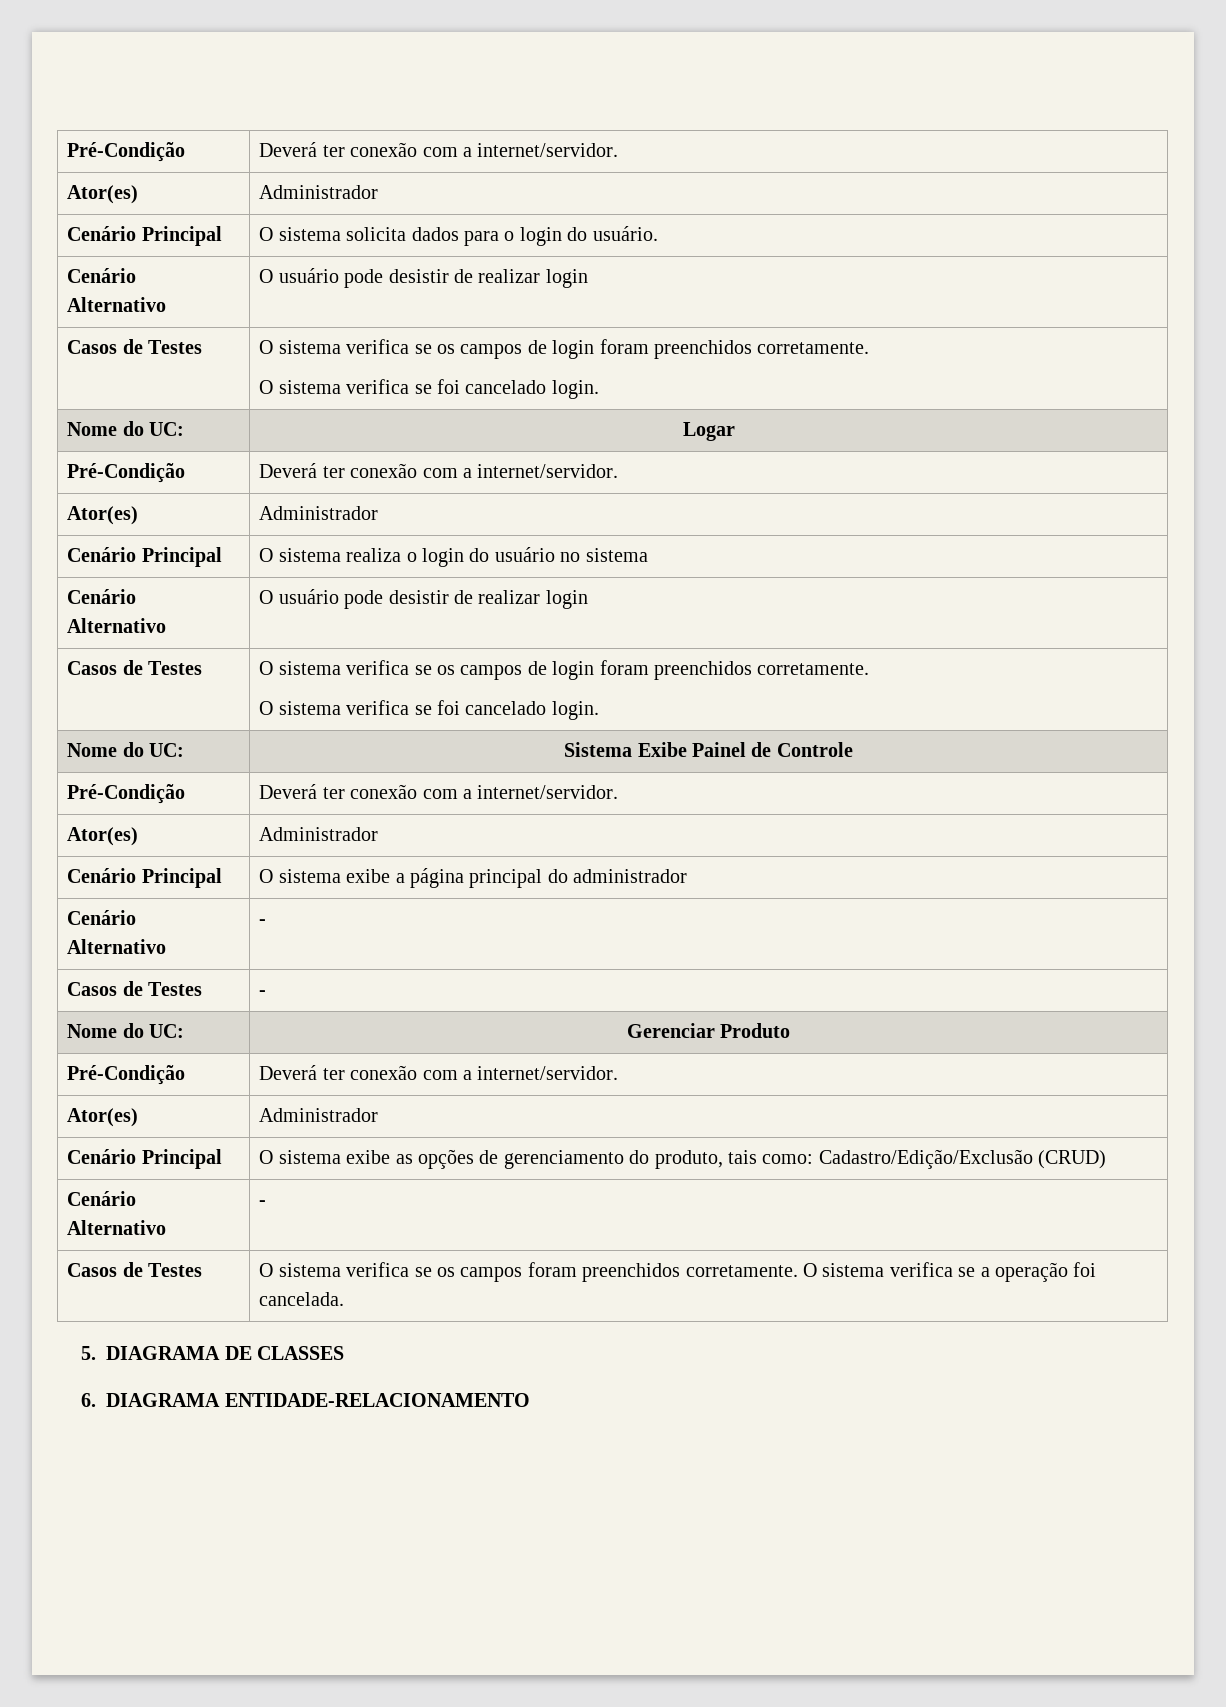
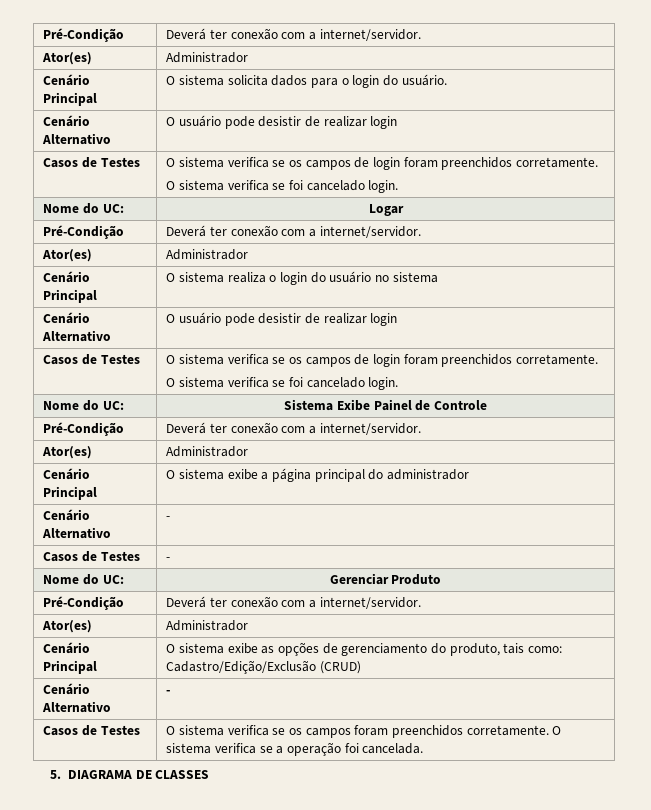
- 6. DIAGRAMA ENTIDADE-RELACIONAMENTO

